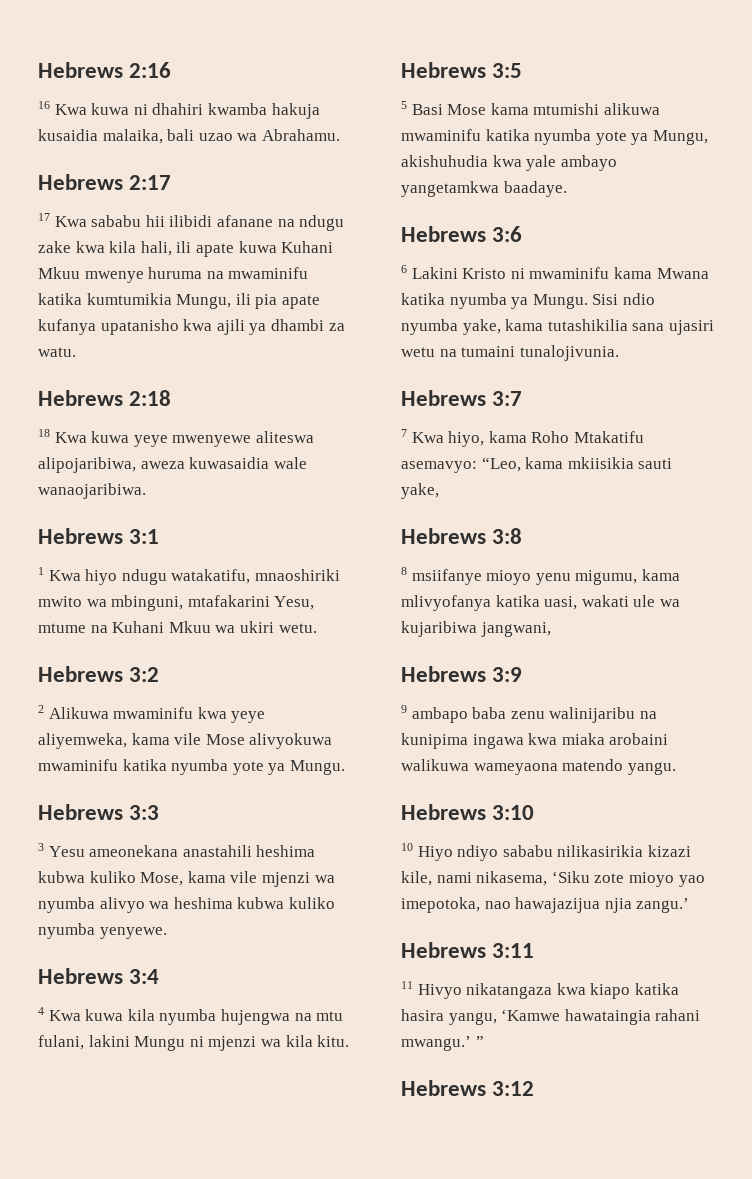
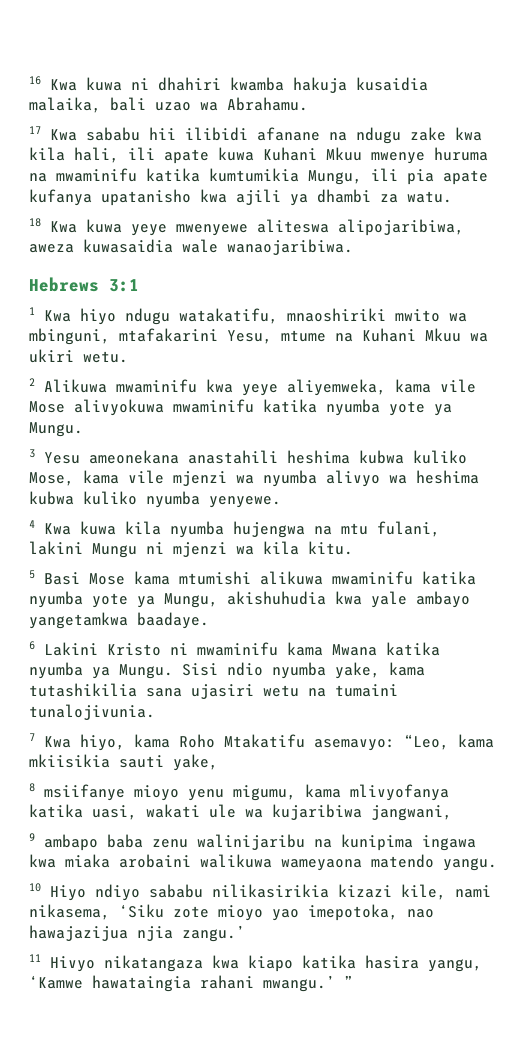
- Hebrews 2:16
- Hebrews 2:17
- Hebrews 2:18
- Hebrews 3:2
- Hebrews 3:3
- Hebrews 3:4
- Hebrews 3:5
- Hebrews 3:6
- Hebrews 3:7
- Hebrews 3:8
- Hebrews 3:9
- Hebrews 3:10
- Hebrews 3:11
- Hebrews 3:12

